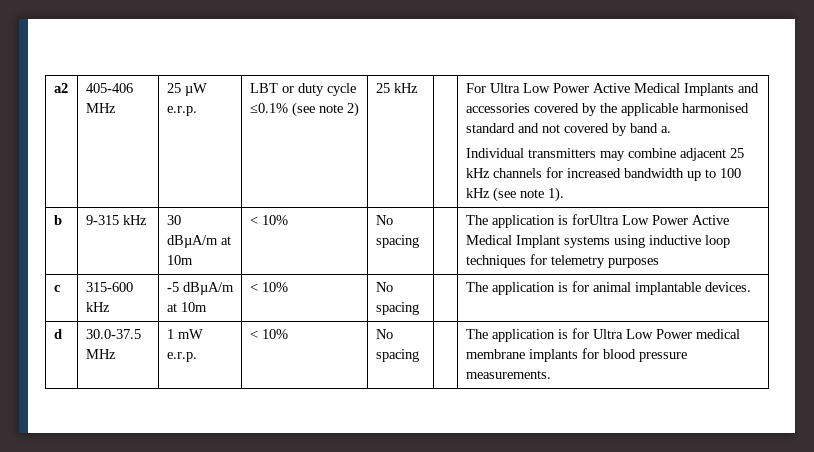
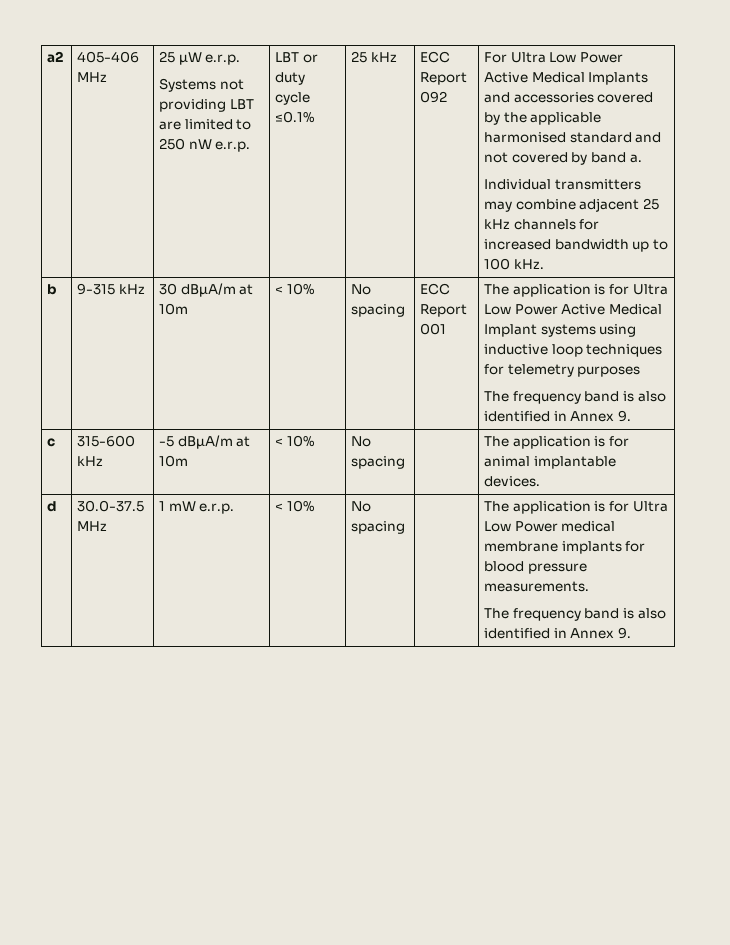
+ Systems not providing LBT are limited to 250 nW e.r.p.
- LBT or duty cycle ≤0.1% (see note 2)
+ LBT or duty cycle ≤0.1%
+ ECC Report 092
- Individual transmitters may combine adjacent 25 kHz channels for increased bandwidth up to 100 kHz (see note 1).
+ Individual transmitters may combine adjacent 25 kHz channels for increased bandwidth up to 100 kHz.
- The application is forUltra Low Power Active Medical Implant systems using inductive loop techniques for telemetry purposes
+ ECC Report 001 | The application is for Ultra Low Power Active Medical Implant systems using inductive loop techniques for telemetry purposes
+ The frequency band is also identified in Annex 9.
  d | 30.0-37.5 MHz | 1 mW e.r.p. | < 10% | No spacing | | The application is for Ultra Low Power medical membrane implants for blood pressure measurements.
+ The frequency band is also identified in Annex 9.

